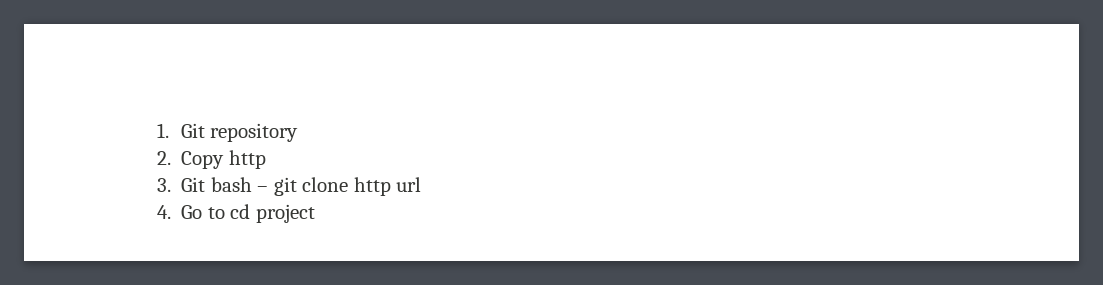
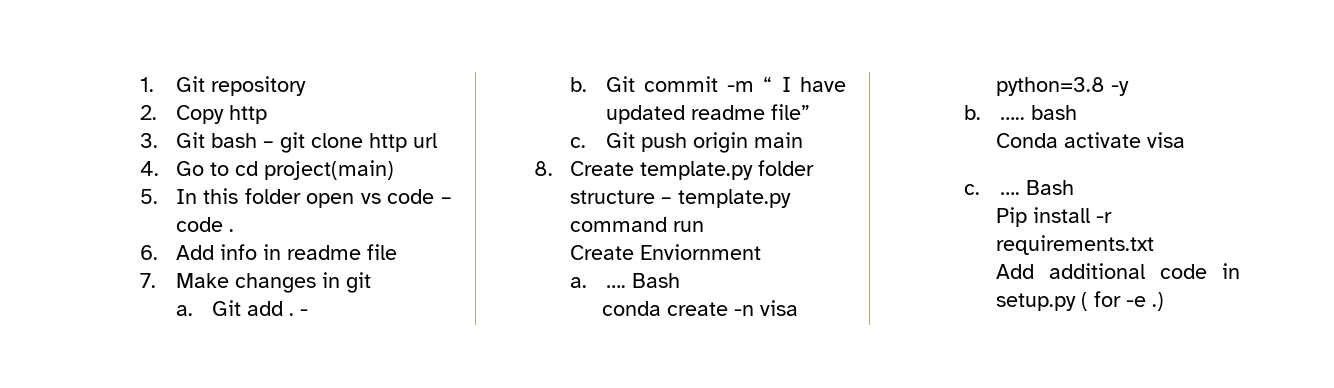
- 4. Go to cd project
+ 4. Go to cd project(main)
+ 5. In this folder open vs code – code .
+ 6. Add info in readme file
+ 7. Make changes in git
+ a. Git add . -
+ b. Git commit -m “ I have updated readme file”
+ c. Git push origin main
+ 8. Create template.py folder structure – template.py command run
+ Create Enviornment
+ a. …. Bash
+ conda create -n visa python=3.8 -y
+ b. ….. bash
+ Conda activate visa
+ c. …. Bash
+ Pip install -r requirements.txt
+ Add additional code in setup.py ( for -e .)

